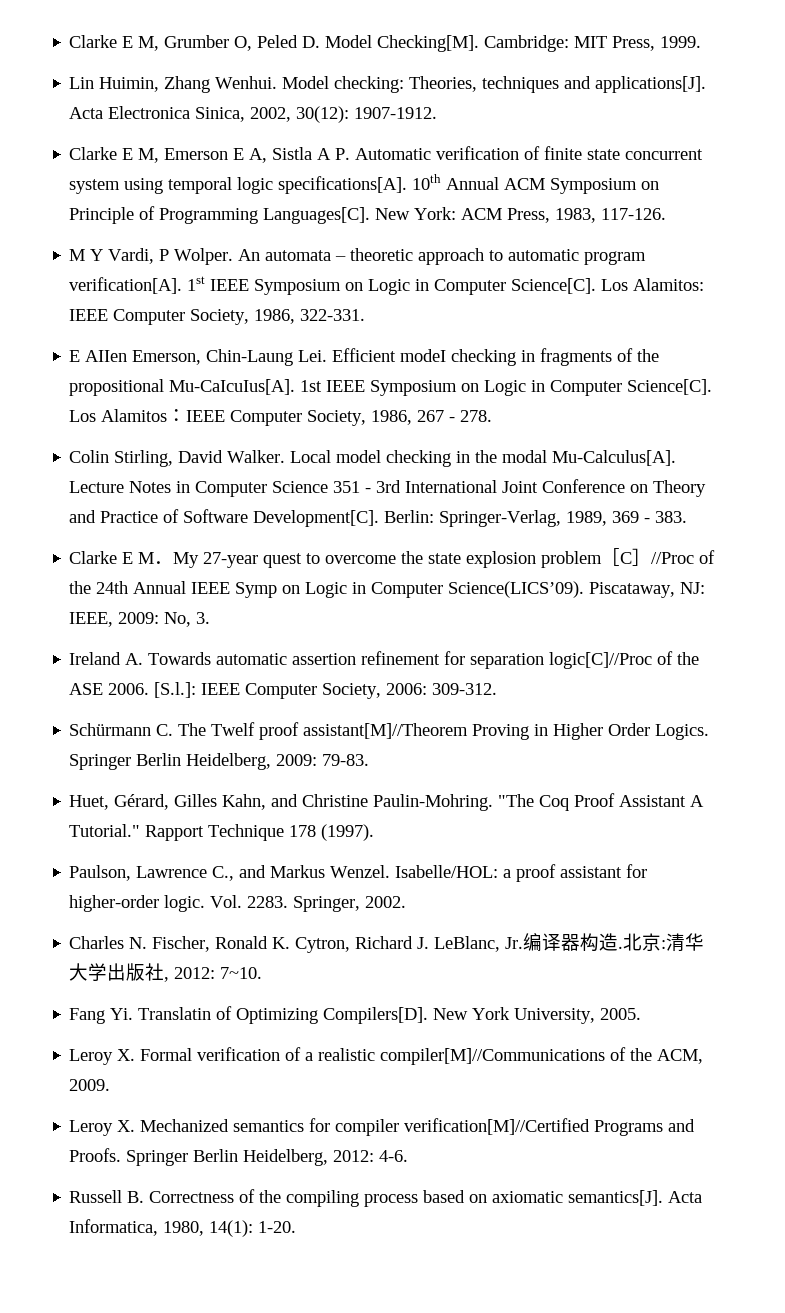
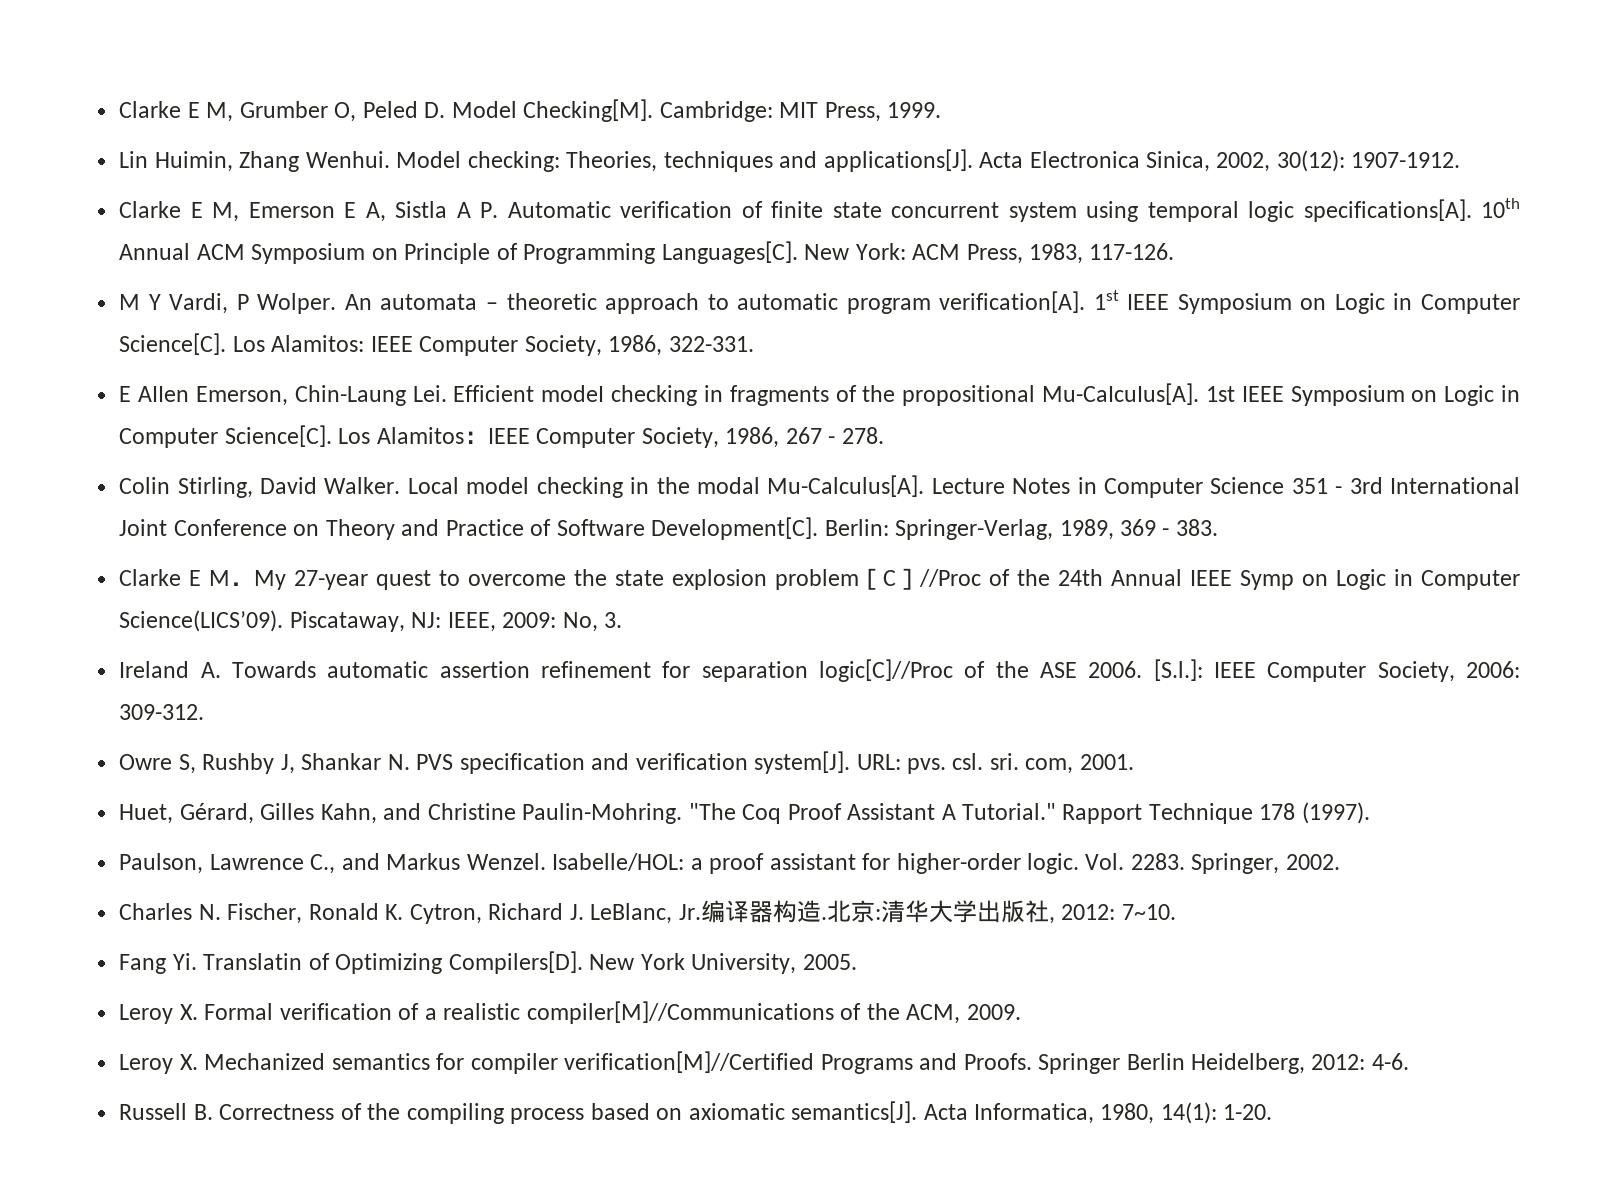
- Schürmann C. The Twelf proof assistant[M]//Theorem Proving in Higher Order Logics. Springer Berlin Heidelberg, 2009: 79-83.
+ Owre S, Rushby J, Shankar N. PVS specification and verification system[J]. URL: pvs. csl. sri. com, 2001.

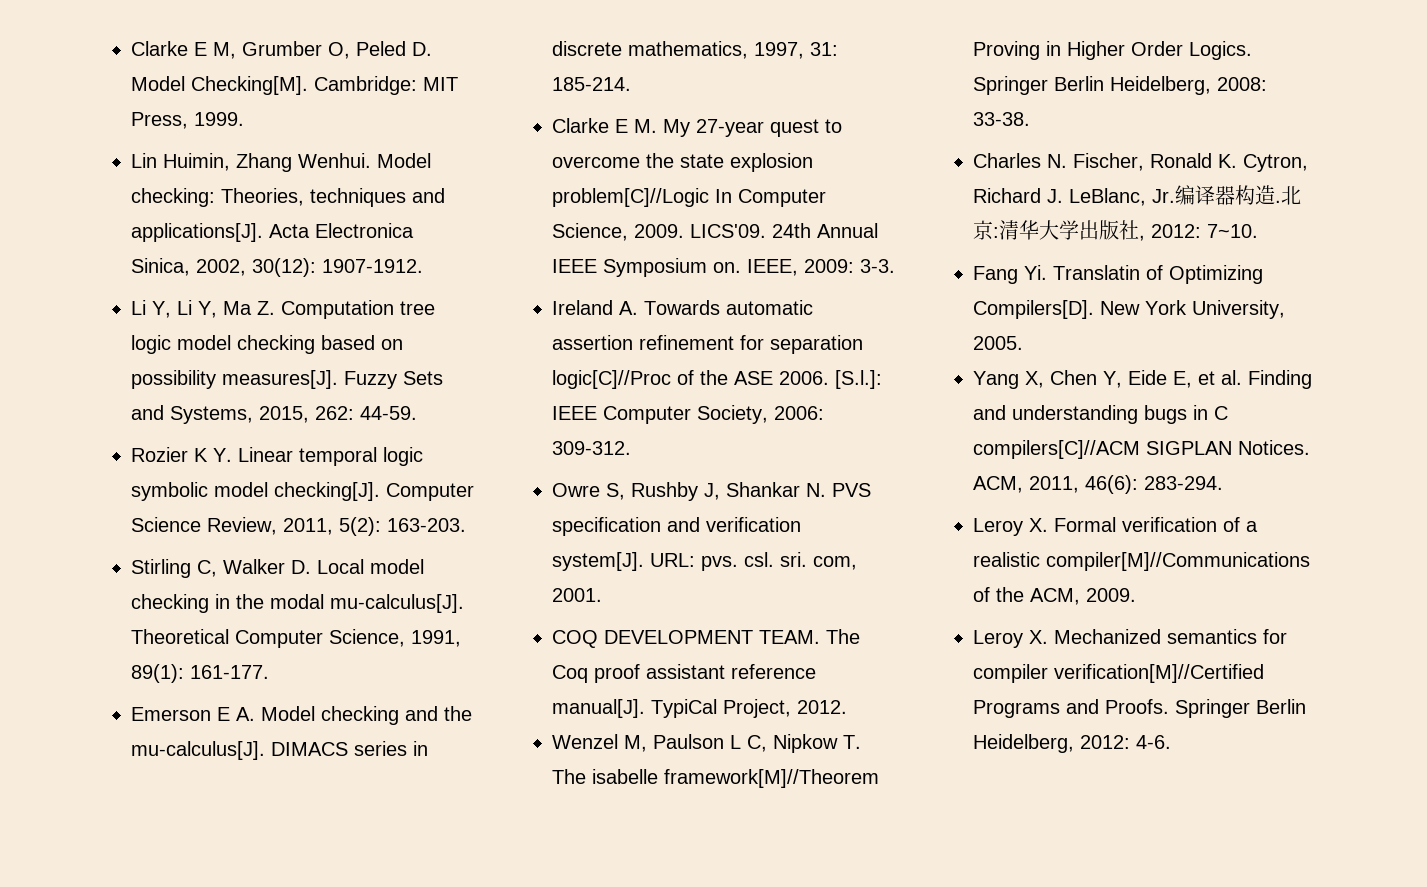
- Clarke E M, Emerson E A, Sistla A P. Automatic verification of finite state concurrent system using temporal logic specifications[A]. 10th Annual ACM Symposium on Principle of Programming Languages[C]. New York: ACM Press, 1983, 117-126.
- M Y Vardi, P Wolper. An automata – theoretic approach to automatic program verification[A]. 1st IEEE Symposium on Logic in Computer Science[C]. Los Alamitos: IEEE Computer Society, 1986, 322-331.
- E AIIen Emerson, Chin-Laung Lei. Efficient modeI checking in fragments of the propositional Mu-CaIcuIus[A]. 1st IEEE Symposium on Logic in Computer Science[C]. Los Alamitos：IEEE Computer Society, 1986, 267 - 278.
- Colin Stirling, David Walker. Local model checking in the modal Mu-Calculus[A]. Lecture Notes in Computer Science 351 - 3rd International Joint Conference on Theory and Practice of Software Development[C]. Berlin: Springer-Verlag, 1989, 369 - 383.
- Clarke E M．My 27-year quest to overcome the state explosion problem［C］//Proc of the 24th Annual IEEE Symp on Logic in Computer Science(LICS’09). Piscataway, NJ: IEEE, 2009: No, 3.
+ Li Y, Li Y, Ma Z. Computation tree logic model checking based on possibility measures[J]. Fuzzy Sets and Systems, 2015, 262: 44-59.
+ Rozier K Y. Linear temporal logic symbolic model checking[J]. Computer Science Review, 2011, 5(2): 163-203.
+ Stirling C, Walker D. Local model checking in the modal mu-calculus[J]. Theoretical Computer Science, 1991, 89(1): 161-177.
+ Emerson E A. Model checking and the mu-calculus[J]. DIMACS series in discrete mathematics, 1997, 31: 185-214.
+ Clarke E M. My 27-year quest to overcome the state explosion problem[C]//Logic In Computer Science, 2009. LICS'09. 24th Annual IEEE Symposium on. IEEE, 2009: 3-3.
- Huet, Gérard, Gilles Kahn, and Christine Paulin-Mohring. "The Coq Proof Assistant A Tutorial." Rapport Technique 178 (1997).
- Paulson, Lawrence C., and Markus Wenzel. Isabelle/HOL: a proof assistant for higher-order logic. Vol. 2283. Springer, 2002.
+ COQ DEVELOPMENT TEAM. The Coq proof assistant reference manual[J]. TypiCal Project, 2012.
+ Wenzel M, Paulson L C, Nipkow T. The isabelle framework[M]//Theorem Proving in Higher Order Logics. Springer Berlin Heidelberg, 2008: 33-38.
+ Yang X, Chen Y, Eide E, et al. Finding and understanding bugs in C compilers[C]//ACM SIGPLAN Notices. ACM, 2011, 46(6): 283-294.
- Russell B. Correctness of the compiling process based on axiomatic semantics[J]. Acta Informatica, 1980, 14(1): 1-20.

